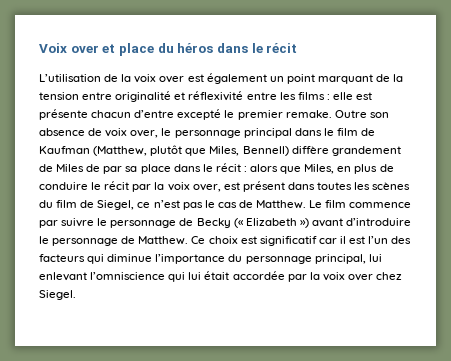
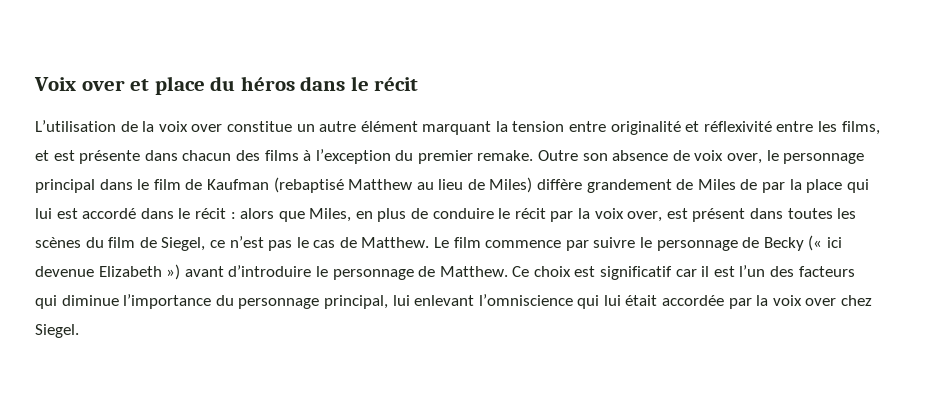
- L’utilisation de la voix over est également un point marquant de la tension entre originalité et réflexivité entre les films : elle est présente chacun d’entre excepté le premier remake.
+ L’utilisation de la voix over constitue un autre élément marquant la tension entre originalité et réflexivité entre les films, et est présente dans chacun des films à l’exception du premier remake.
- Outre son absence de voix over, le personnage principal dans le film de Kaufman (Matthew, plutôt que Miles, Bennell) diffère grandement de Miles de par sa place dans le récit : alors que Miles, en plus de conduire le récit par la voix over, est présent dans toutes les scènes du film de Siegel, ce n’est pas le cas de Matthew.
+ Outre son absence de voix over, le personnage principal dans le film de Kaufman (rebaptisé Matthew au lieu de Miles) diffère grandement de Miles de par la place qui lui est accordé dans le récit : alors que Miles, en plus de conduire le récit par la voix over, est présent dans toutes les scènes du film de Siegel, ce n’est pas le cas de Matthew.
- Le film commence par suivre le personnage de Becky (« Elizabeth ») avant d’introduire le personnage de Matthew.
+ Le film commence par suivre le personnage de Becky (« ici devenue Elizabeth ») avant d’introduire le personnage de Matthew.

